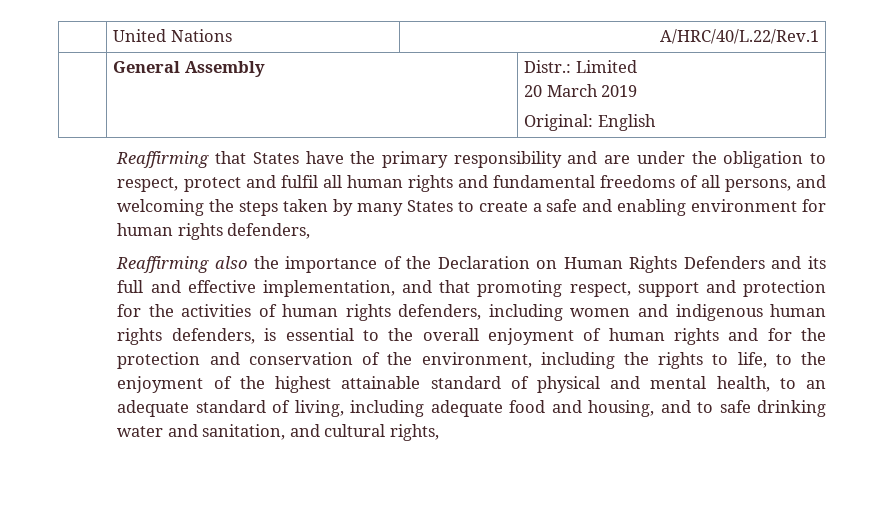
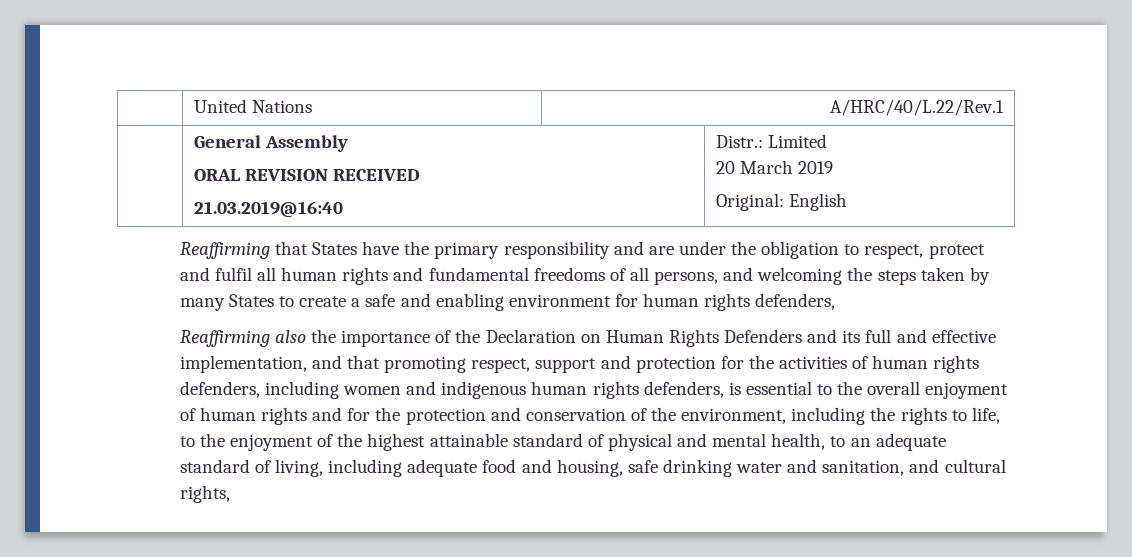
- | General Assembly | Distr.: Limited
+ | General Assembly
+ ORAL REVISION RECEIVED
+ 21.03.2019@16:40 | Distr.: Limited
- Reaffirming also the importance of the Declaration on Human Rights Defenders and its full and effective implementation, and that promoting respect, support and protection for the activities of human rights defenders, including women and indigenous human rights defenders, is essential to the overall enjoyment of human rights and for the protection and conservation of the environment, including the rights to life, to the enjoyment of the highest attainable standard of physical and mental health, to an adequate standard of living, including adequate food and housing, and to safe drinking water and sanitation, and cultural rights,
+ Reaffirming also the importance of the Declaration on Human Rights Defenders and its full and effective implementation, and that promoting respect, support and protection for the activities of human rights defenders, including women and indigenous human rights defenders, is essential to the overall enjoyment of human rights and for the protection and conservation of the environment, including the rights to life, to the enjoyment of the highest attainable standard of physical and mental health, to an adequate standard of living, including adequate food and housing, safe drinking water and sanitation, and cultural rights,

